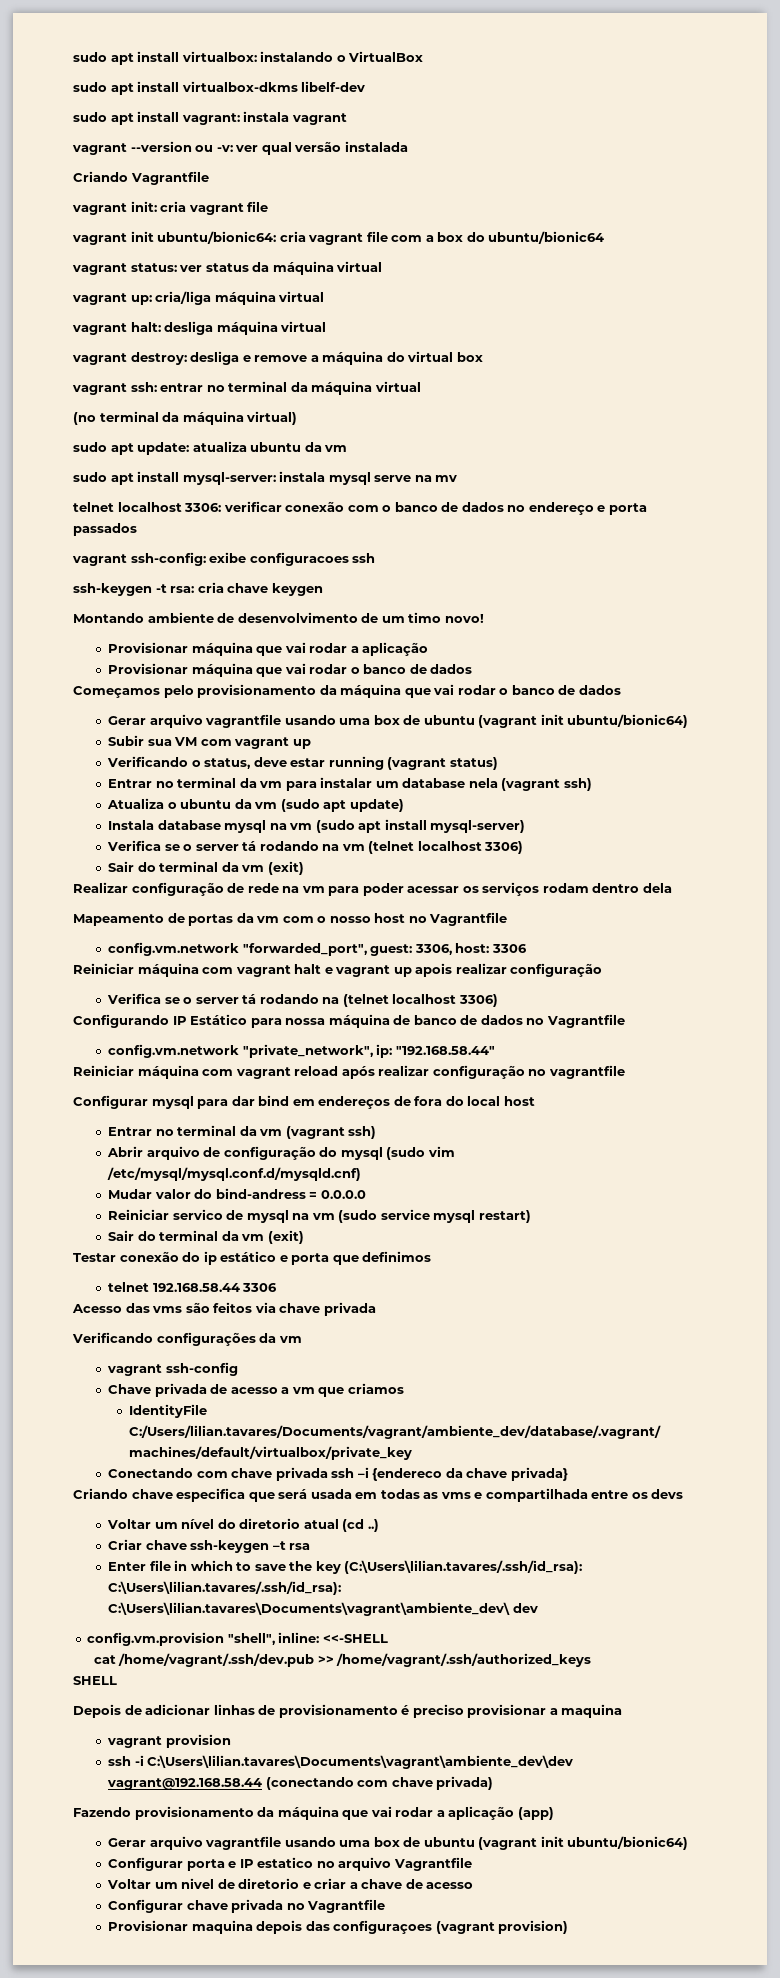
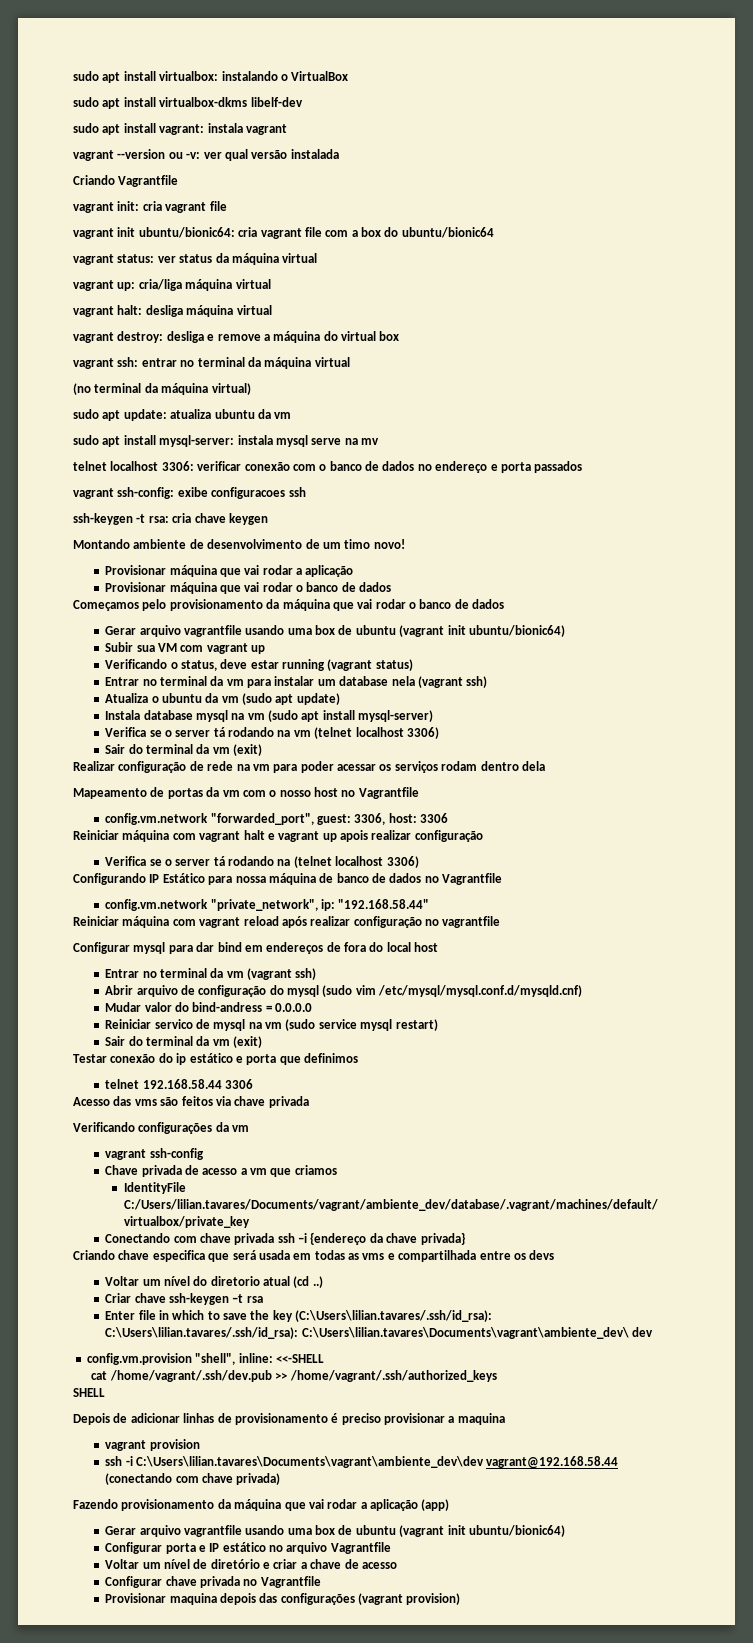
- Conectando com chave privada ssh –i {endereco da chave privada}
+ Conectando com chave privada ssh –i {endereço da chave privada}
- Configurar porta e IP estatico no arquivo Vagrantfile
+ Configurar porta e IP estático no arquivo Vagrantfile
- Voltar um nivel de diretorio e criar a chave de acesso
+ Voltar um nível de diretório e criar a chave de acesso
- Provisionar maquina depois das configuraçoes (vagrant provision)
+ Provisionar maquina depois das configurações (vagrant provision)

